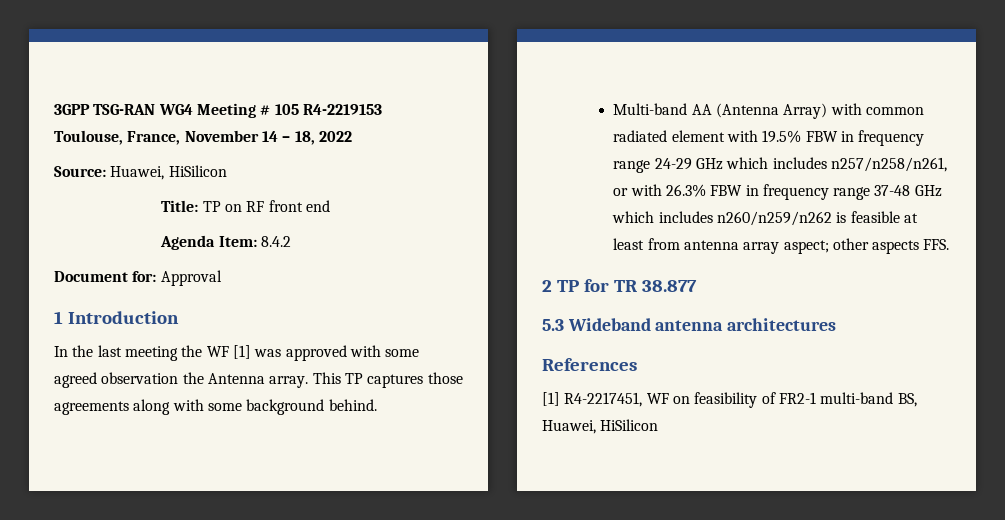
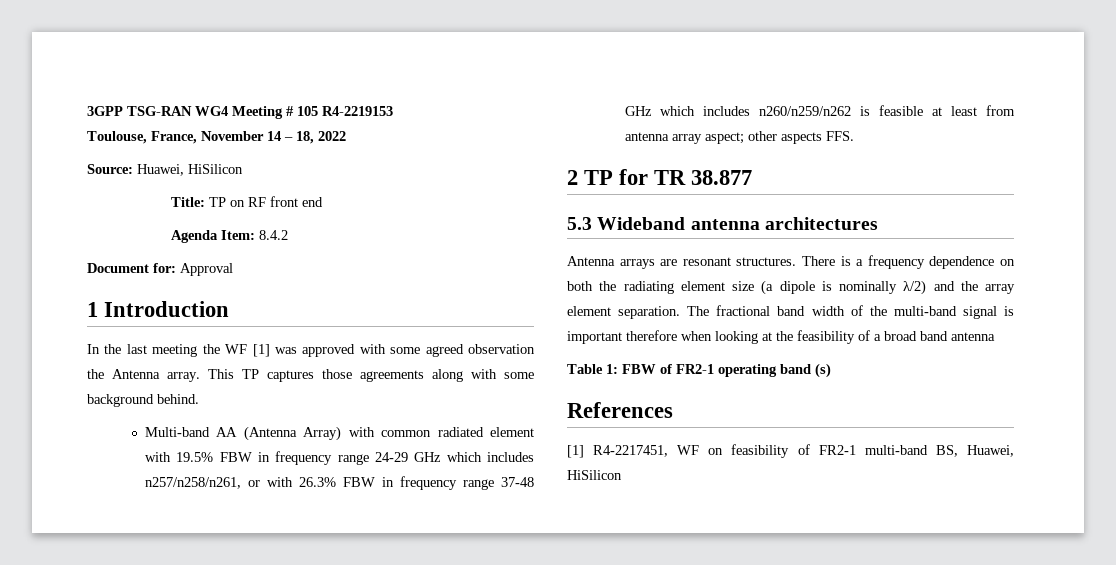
+ Antenna arrays are resonant structures. There is a frequency dependence on both the radiating element size (a dipole is nominally λ/2) and the array element separation. The fractional band width of the multi-band signal is important therefore when looking at the feasibility of a broad band antenna
+ Table 1: FBW of FR2-1 operating band (s)

